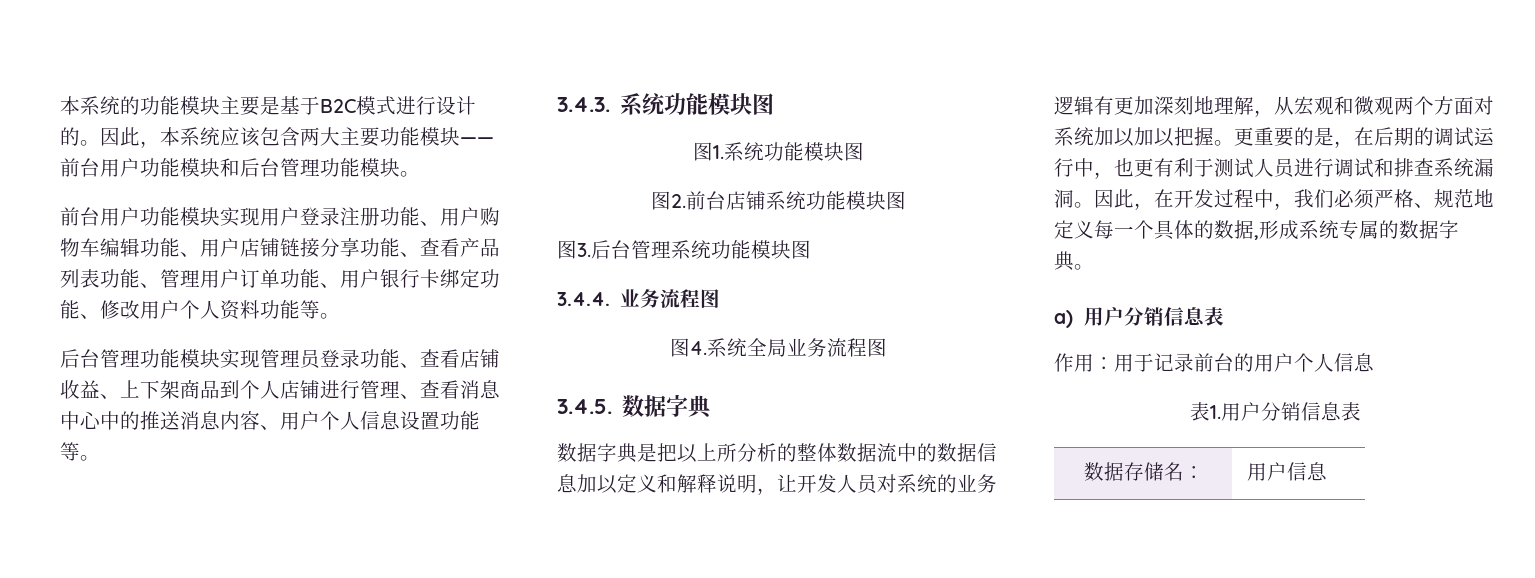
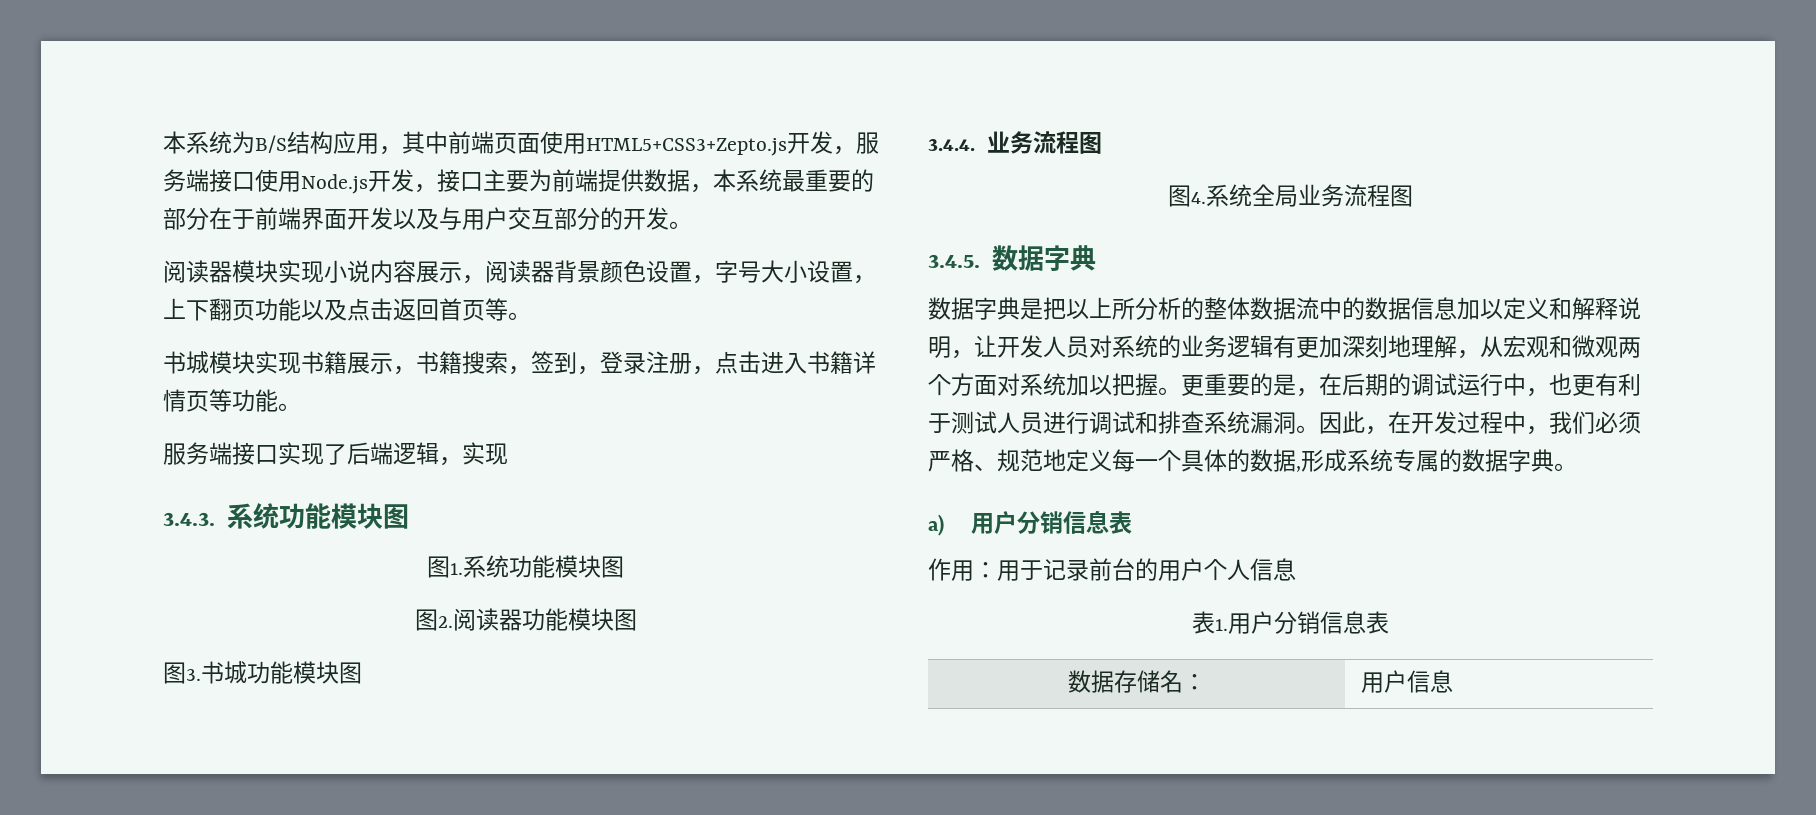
- 本系统的功能模块主要是基于B2C模式进行设计的。因此，本系统应该包含两大主要功能模块——前台用户功能模块和后台管理功能模块。
- 前台用户功能模块实现用户登录注册功能、用户购物车编辑功能、用户店铺链接分享功能、查看产品列表功能、管理用户订单功能、用户银行卡绑定功能、修改用户个人资料功能等。
- 后台管理功能模块实现管理员登录功能、查看店铺收益、上下架商品到个人店铺进行管理、查看消息中心中的推送消息内容、用户个人信息设置功能等。
+ 本系统为B/S结构应用，其中前端页面使用HTML5+CSS3+Zepto.js开发，服务端接口使用Node.js开发，接口主要为前端提供数据，本系统最重要的部分在于前端界面开发以及与用户交互部分的开发。
+ 阅读器模块实现小说内容展示，阅读器背景颜色设置，字号大小设置，上下翻页功能以及点击返回首页等。
+ 书城模块实现书籍展示，书籍搜索，签到，登录注册，点击进入书籍详情页等功能。
+ 服务端接口实现了后端逻辑，实现
- 图2.前台店铺系统功能模块图
+ 图2.阅读器功能模块图
- 图3.后台管理系统功能模块图
+ 图3.书城功能模块图
- 数据字典是把以上所分析的整体数据流中的数据信息加以定义和解释说明，让开发人员对系统的业务逻辑有更加深刻地理解，从宏观和微观两个方面对系统加以加以把握。
+ 数据字典是把以上所分析的整体数据流中的数据信息加以定义和解释说明，让开发人员对系统的业务逻辑有更加深刻地理解，从宏观和微观两个方面对系统加以把握。

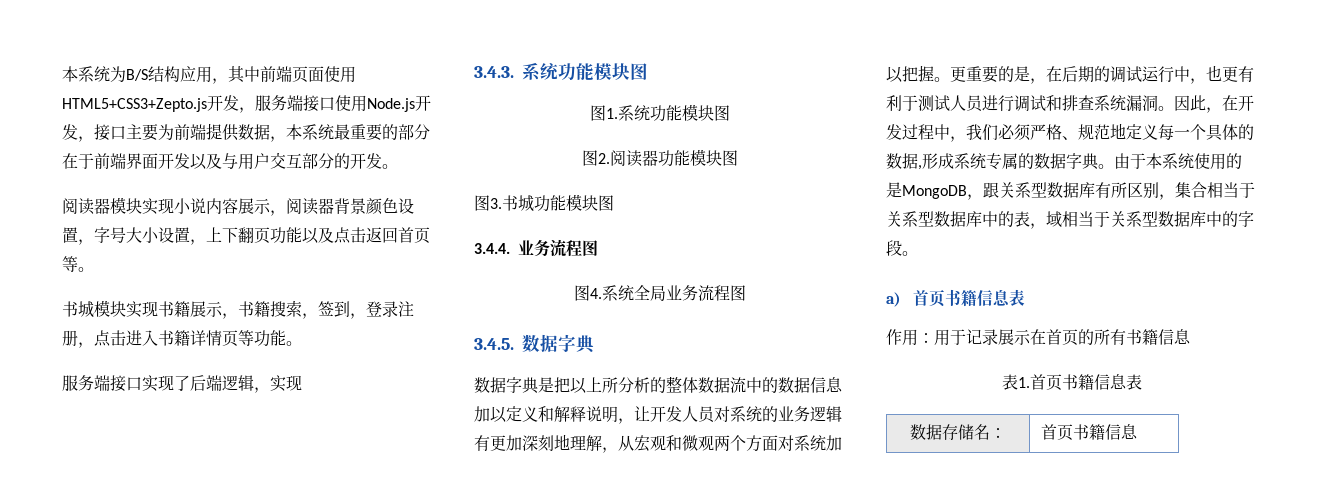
+ 由于本系统使用的是MongoDB，跟关系型数据库有所区别，集合相当于关系型数据库中的表，域相当于关系型数据库中的字段。
- a)用户分销信息表
+ a)首页书籍信息表
- 作用：用于记录前台的用户个人信息
+ 作用：用于记录展示在首页的所有书籍信息
- 表1.用户分销信息表
+ 表1.首页书籍信息表
- 数据存储名： | 用户信息
+ 数据存储名： | 首页书籍信息

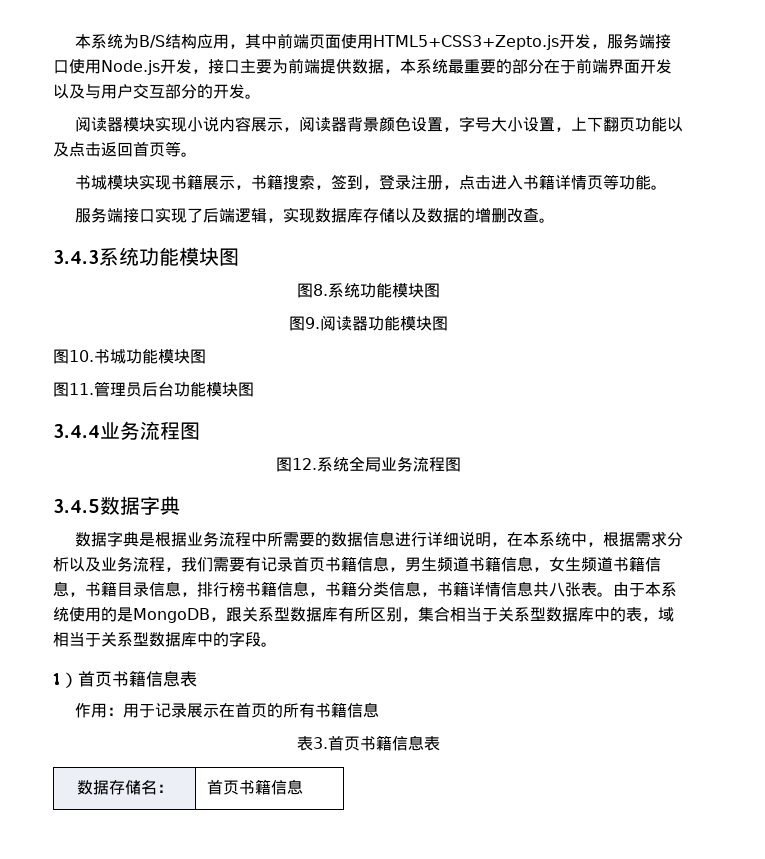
- 服务端接口实现了后端逻辑，实现
- 3.4.3.系统功能模块图
- 图1.系统功能模块图
- 图2.阅读器功能模块图
+ 服务端接口实现了后端逻辑，实现数据库存储以及数据的增删改查。
+ 3.4.3系统功能模块图
+ 图8.系统功能模块图
+ 图9.阅读器功能模块图
- 图3.书城功能模块图
+ 图10.书城功能模块图
- 3.4.4.业务流程图
+ 图11.管理员后台功能模块图
+ 3.4.4业务流程图
- 图4.系统全局业务流程图
+ 图12.系统全局业务流程图
- 3.4.5.数据字典
+ 3.4.5数据字典
- 数据字典是把以上所分析的整体数据流中的数据信息加以定义和解释说明，让开发人员对系统的业务逻辑有更加深刻地理解，从宏观和微观两个方面对系统加以把握。更重要的是，在后期的调试运行中，也更有利于测试人员进行调试和排查系统漏洞。因此，在开发过程中，我们必须严格、规范地定义每一个具体的数据,形成系统专属的数据字典。
+ 数据字典是根据业务流程中所需要的数据信息进行详细说明，在本系统中，根据需求分析以及业务流程，我们需要有记录首页书籍信息，男生频道书籍信息，女生频道书籍信息，书籍目录信息，排行榜书籍信息，书籍分类信息，书籍详情信息共八张表。
- a)首页书籍信息表
+ 1）首页书籍信息表
- 表1.首页书籍信息表
+ 表3.首页书籍信息表

